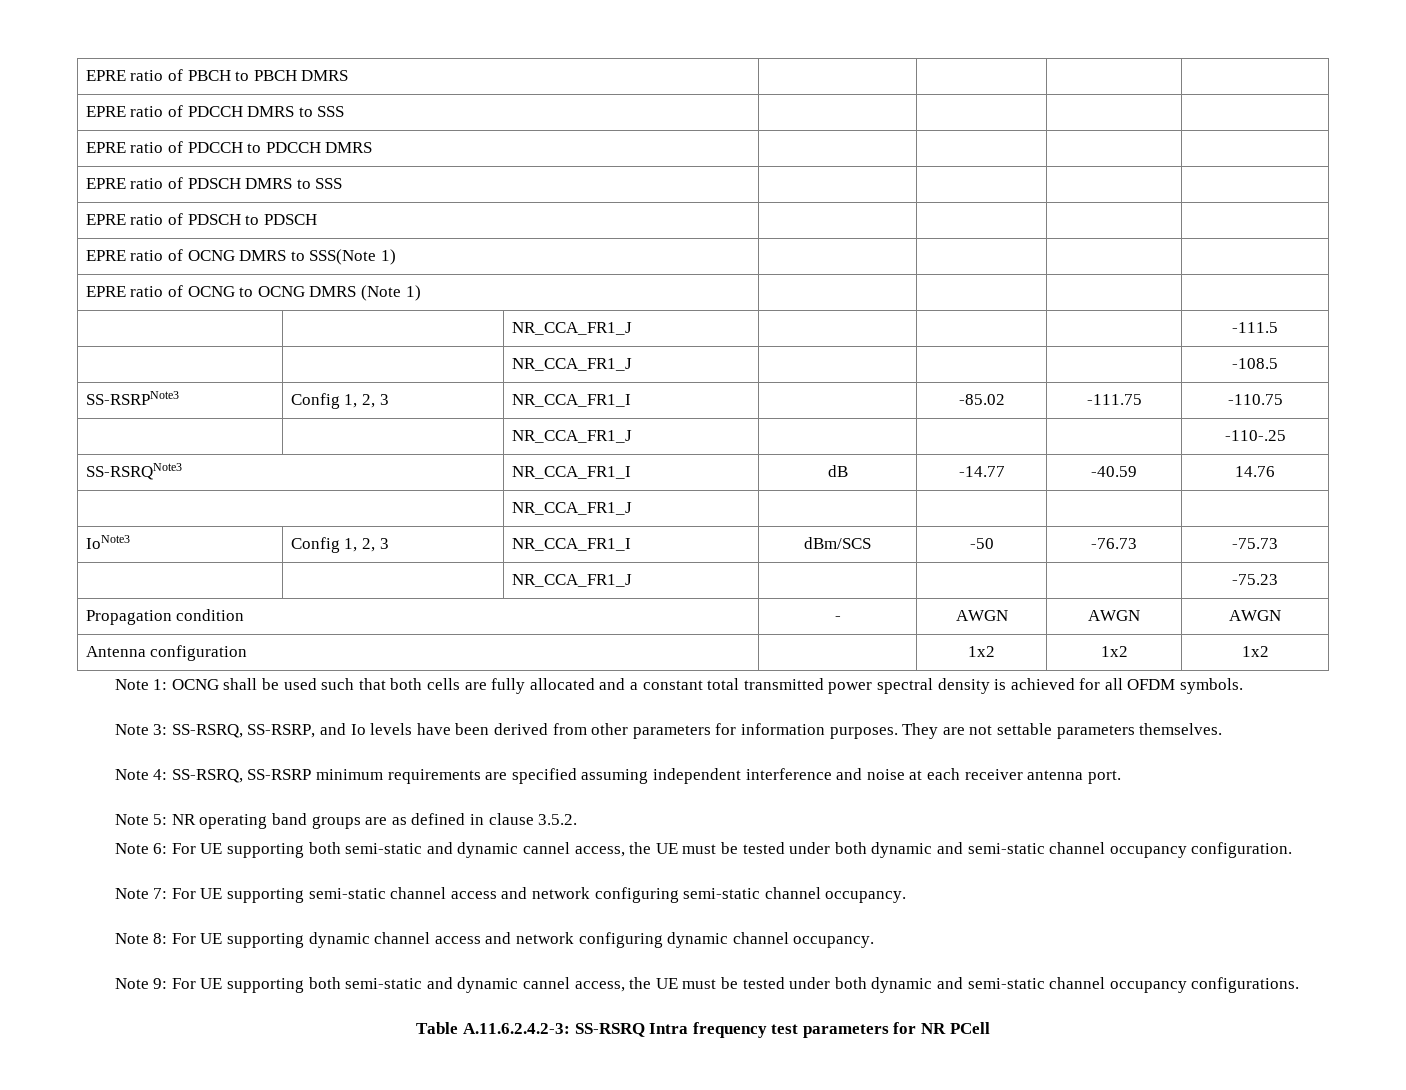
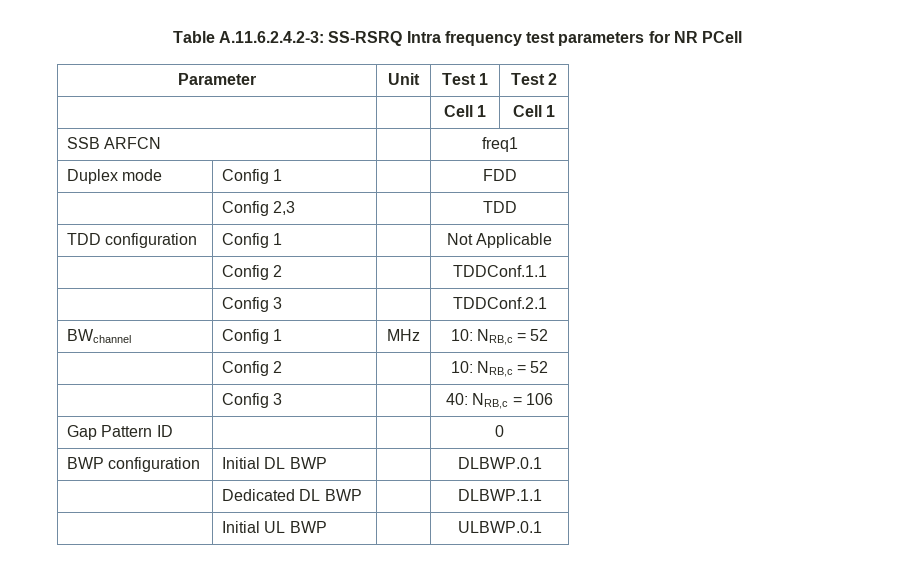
- EPRE ratio of PBCH to PBCH DMRS | | | |
- EPRE ratio of PDCCH DMRS to SSS | | | |
- EPRE ratio of PDCCH to PDCCH DMRS | | | |
- EPRE ratio of PDSCH DMRS to SSS | | | |
- EPRE ratio of PDSCH to PDSCH | | | |
- EPRE ratio of OCNG DMRS to SSS(Note 1) | | | |
- EPRE ratio of OCNG to OCNG DMRS (Note 1) | | | |
- | | NR_CCA_FR1_J | | | | -111.5
- | | NR_CCA_FR1_J | | | | -108.5
- SS-RSRPNote3 | Config 1, 2, 3 | NR_CCA_FR1_I | | -85.02 | -111.75 | -110.75
- | | NR_CCA_FR1_J | | | | -110-.25
- SS-RSRQNote3 | NR_CCA_FR1_I | dB | -14.77 | -40.59 | 14.76
- | NR_CCA_FR1_J | | | |
- IoNote3 | Config 1, 2, 3 | NR_CCA_FR1_I | dBm/SCS | -50 | -76.73 | -75.73
- | | NR_CCA_FR1_J | | | | -75.23
- Propagation condition | - | AWGN | AWGN | AWGN
- Antenna configuration | | 1x2 | 1x2 | 1x2
- Note 1: OCNG shall be used such that both cells are fully allocated and a constant total transmitted power spectral density is achieved for all OFDM symbols.
- Note 3: SS-RSRQ, SS-RSRP, and Io levels have been derived from other parameters for information purposes. They are not settable parameters themselves.
- Note 4: SS-RSRQ, SS-RSRP minimum requirements are specified assuming independent interference and noise at each receiver antenna port.
- Note 5: NR operating band groups are as defined in clause 3.5.2.
- Note 6: For UE supporting both semi-static and dynamic cannel access, the UE must be tested under both dynamic and semi-static channel occupancy configuration.
- Note 7: For UE supporting semi-static channel access and network configuring semi-static channel occupancy.
- Note 8: For UE supporting dynamic channel access and network configuring dynamic channel occupancy.
- Note 9: For UE supporting both semi-static and dynamic cannel access, the UE must be tested under both dynamic and semi-static channel occupancy configurations.
+ Parameter | Unit | Test 1 | Test 2
+ | | Cell 1 | Cell 1
+ SSB ARFCN | | freq1
+ Duplex mode | Config 1 | | FDD
+ | Config 2,3 | | TDD
+ TDD configuration | Config 1 | | Not Applicable
+ | Config 2 | | TDDConf.1.1
+ | Config 3 | | TDDConf.2.1
+ BWchannel | Config 1 | MHz | 10: NRB,c = 52
+ | Config 2 | | 10: NRB,c = 52
+ | Config 3 | | 40: NRB,c = 106
+ Gap Pattern ID | | | 0
+ BWP configuration | Initial DL BWP | | DLBWP.0.1
+ | Dedicated DL BWP | | DLBWP.1.1
+ | Initial UL BWP | | ULBWP.0.1

